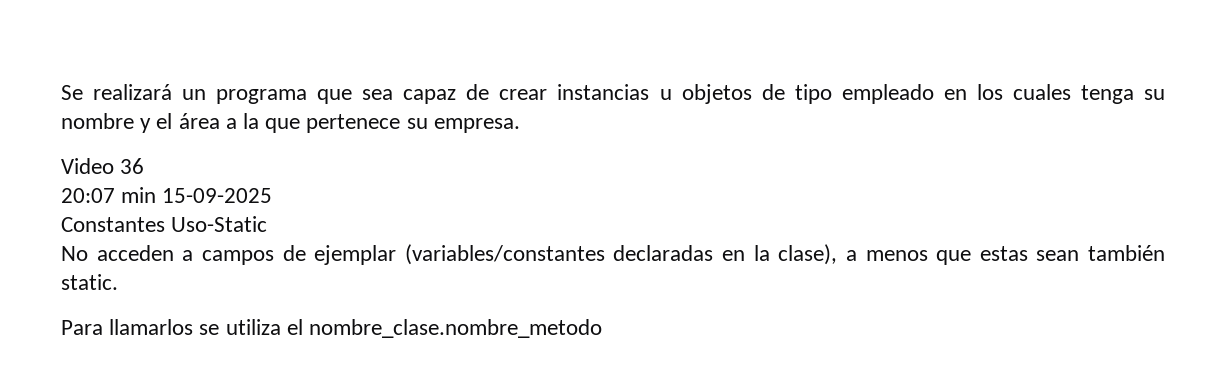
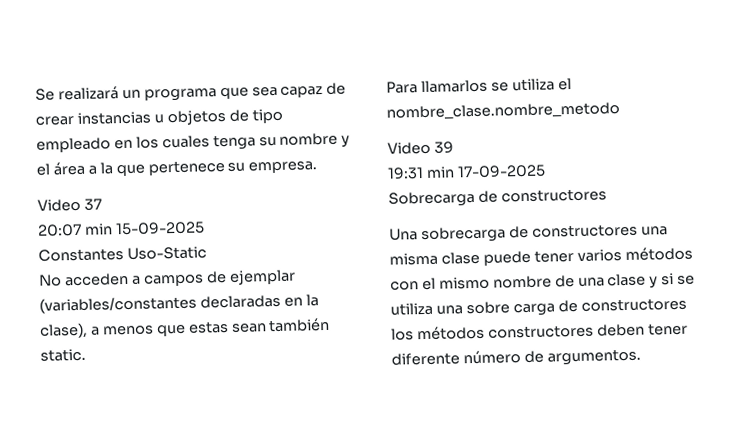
- Video 36
+ Video 37
+ Video 39
+ 19:31 min 17-09-2025
+ Sobrecarga de constructores
+ Una sobrecarga de constructores una misma clase puede tener varios métodos con el mismo nombre de una clase y si se utiliza una sobre carga de constructores los métodos constructores deben tener diferente número de argumentos.

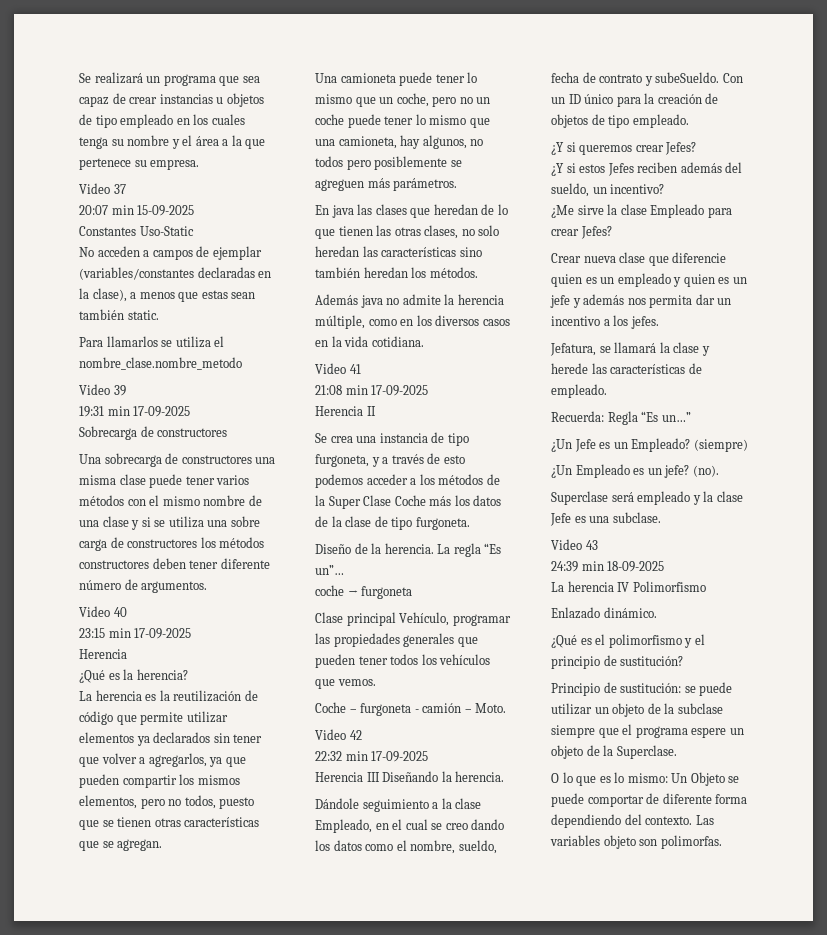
+ Video 40
+ 23:15 min 17-09-2025
+ Herencia
+ ¿Qué es la herencia?
+ La herencia es la reutilización de código que permite utilizar elementos ya declarados sin tener que volver a agregarlos, ya que pueden compartir los mismos elementos, pero no todos, puesto que se tienen otras características que se agregan.
+ Una camioneta puede tener lo mismo que un coche, pero no un coche puede tener lo mismo que una camioneta, hay algunos, no todos pero posiblemente se agreguen más parámetros.
+ En java las clases que heredan de lo que tienen las otras clases, no solo heredan las características sino también heredan los métodos.
+ Además java no admite la herencia múltiple, como en los diversos casos en la vida cotidiana.
+ Video 41
+ 21:08 min 17-09-2025
+ Herencia II
+ Se crea una instancia de tipo furgoneta, y a través de esto podemos acceder a los métodos de la Super Clase Coche más los datos de la clase de tipo furgoneta.
+ Diseño de la herencia. La regla “Es un”…
+ coche → furgoneta
+ Clase principal Vehículo, programar las propiedades generales que pueden tener todos los vehículos que vemos.
+ Coche – furgoneta - camión – Moto.
+ Video 42
+ 22:32 min 17-09-2025
+ Herencia III Diseñando la herencia.
+ Dándole seguimiento a la clase Empleado, en el cual se creo dando los datos como el nombre, sueldo, fecha de contrato y subeSueldo. Con un ID único para la creación de objetos de tipo empleado.
+ ¿Y si queremos crear Jefes?
+ ¿Y si estos Jefes reciben además del sueldo, un incentivo?
+ ¿Me sirve la clase Empleado para crear Jefes?
+ Crear nueva clase que diferencie quien es un empleado y quien es un jefe y además nos permita dar un incentivo a los jefes.
+ Jefatura, se llamará la clase y herede las características de empleado.
+ Recuerda: Regla “Es un…”
+ ¿Un Jefe es un Empleado? (siempre)
+ ¿Un Empleado es un jefe? (no).
+ Superclase será empleado y la clase Jefe es una subclase.
+ Video 43
+ 24:39 min 18-09-2025
+ La herencia IV Polimorfismo
+ Enlazado dinámico.
+ ¿Qué es el polimorfismo y el principio de sustitución?
+ Principio de sustitución: se puede utilizar un objeto de la subclase siempre que el programa espere un objeto de la Superclase.
+ O lo que es lo mismo: Un Objeto se puede comportar de diferente forma dependiendo del contexto. Las variables objeto son polimorfas.

